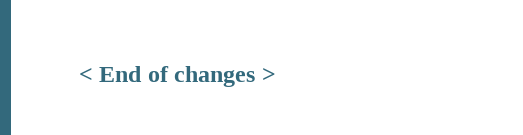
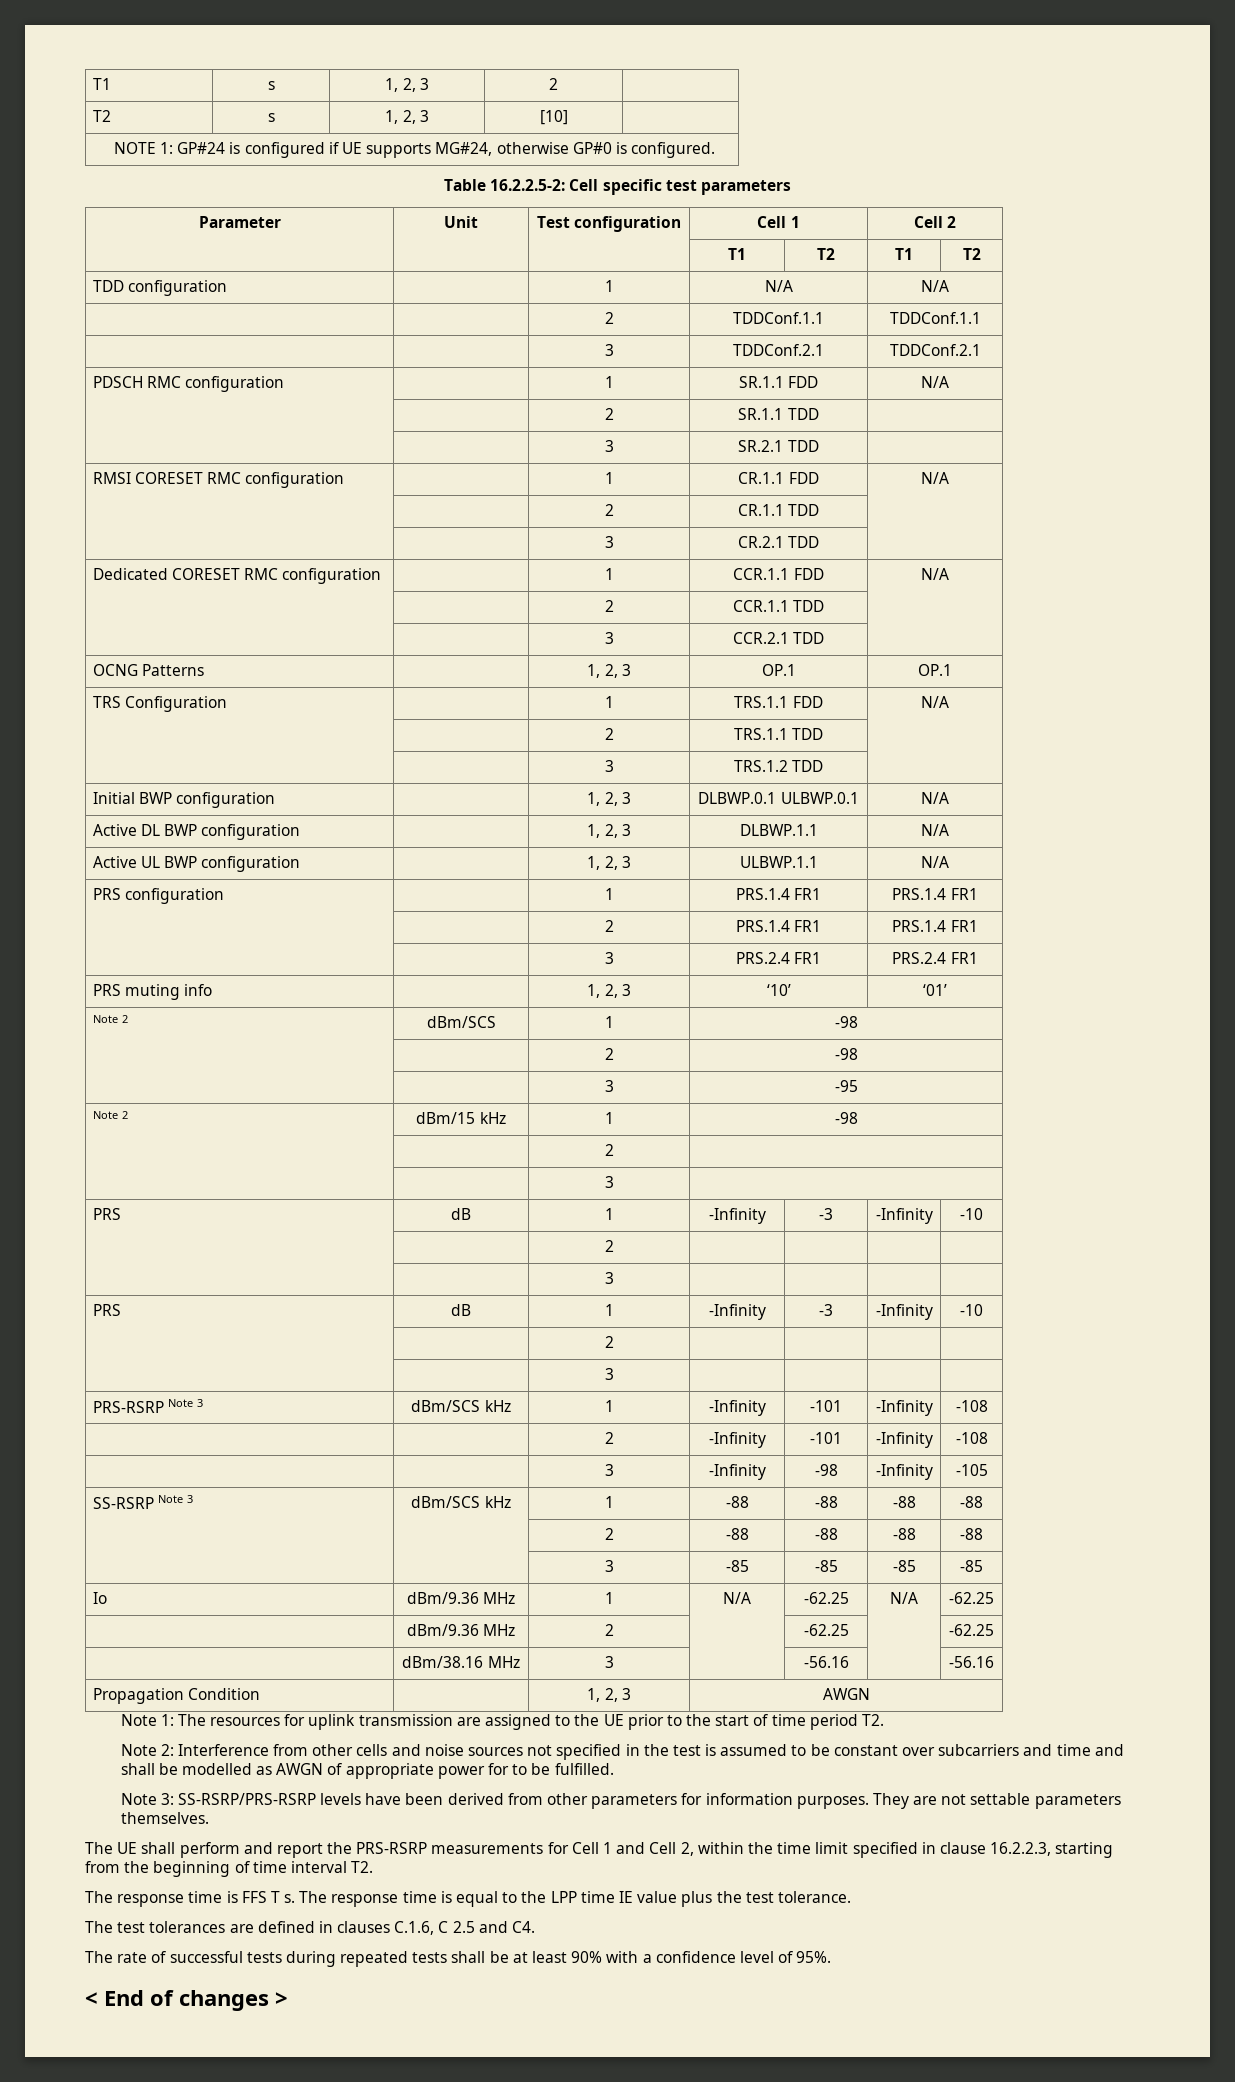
+ T1 | s | 1, 2, 3 | 2 |
+ T2 | s | 1, 2, 3 | [10] |
+ NOTE 1: GP#24 is configured if UE supports MG#24, otherwise GP#0 is configured.
+ Table 16.2.2.5-2: Cell specific test parameters
+ Parameter | Unit | Test configuration | Cell 1 | Cell 2
+ | | | T1 | T2 | T1 | T2
+ TDD configuration | | 1 | N/A | N/A
+ | | 2 | TDDConf.1.1 | TDDConf.1.1
+ | | 3 | TDDConf.2.1 | TDDConf.2.1
+ PDSCH RMC configuration | | 1 | SR.1.1 FDD | N/A
+ | | 2 | SR.1.1 TDD |
+ | | 3 | SR.2.1 TDD |
+ RMSI CORESET RMC configuration | | 1 | CR.1.1 FDD | N/A
+ | | 2 | CR.1.1 TDD |
+ | | 3 | CR.2.1 TDD |
+ Dedicated CORESET RMC configuration | | 1 | CCR.1.1 FDD | N/A
+ | | 2 | CCR.1.1 TDD |
+ | | 3 | CCR.2.1 TDD |
+ OCNG Patterns | | 1, 2, 3 | OP.1 | OP.1
+ TRS Configuration | | 1 | TRS.1.1 FDD | N/A
+ | | 2 | TRS.1.1 TDD |
+ | | 3 | TRS.1.2 TDD |
+ Initial BWP configuration | | 1, 2, 3 | DLBWP.0.1 ULBWP.0.1 | N/A
+ Active DL BWP configuration | | 1, 2, 3 | DLBWP.1.1 | N/A
+ Active UL BWP configuration | | 1, 2, 3 | ULBWP.1.1 | N/A
+ PRS configuration | | 1 | PRS.1.4 FR1 | PRS.1.4 FR1
+ | | 2 | PRS.1.4 FR1 | PRS.1.4 FR1
+ | | 3 | PRS.2.4 FR1 | PRS.2.4 FR1
+ PRS muting info | | 1, 2, 3 | ‘10’ | ‘01’
+ Note 2 | dBm/SCS | 1 | -98
+ | | 2 | -98
+ | | 3 | -95
+ Note 2 | dBm/15 kHz | 1 | -98
+ | | 2 |
+ | | 3 |
+ PRS | dB | 1 | -Infinity | -3 | -Infinity | -10
+ | | 2 | | | |
+ | | 3 | | | |
+ PRS | dB | 1 | -Infinity | -3 | -Infinity | -10
+ | | 2 | | | |
+ | | 3 | | | |
+ PRS-RSRP Note 3 | dBm/SCS kHz | 1 | -Infinity | -101 | -Infinity | -108
+ | | 2 | -Infinity | -101 | -Infinity | -108
+ | | 3 | -Infinity | -98 | -Infinity | -105
+ SS-RSRP Note 3 | dBm/SCS kHz | 1 | -88 | -88 | -88 | -88
+ | | 2 | -88 | -88 | -88 | -88
+ | | 3 | -85 | -85 | -85 | -85
+ Io | dBm/9.36 MHz | 1 | N/A | -62.25 | N/A | -62.25
+ | dBm/9.36 MHz | 2 | | -62.25 | | -62.25
+ | dBm/38.16 MHz | 3 | | -56.16 | | -56.16
+ Propagation Condition | | 1, 2, 3 | AWGN
+ Note 1: The resources for uplink transmission are assigned to the UE prior to the start of time period T2.
+ Note 2: Interference from other cells and noise sources not specified in the test is assumed to be constant over subcarriers and time and shall be modelled as AWGN of appropriate power for to be fulfilled.
+ Note 3: SS-RSRP/PRS-RSRP levels have been derived from other parameters for information purposes. They are not settable parameters themselves.
+ The UE shall perform and report the PRS-RSRP measurements for Cell 1 and Cell 2, within the time limit specified in clause 16.2.2.3, starting from the beginning of time interval T2.
+ The response time is FFS T s. The response time is equal to the LPP time IE value plus the test tolerance.
+ The test tolerances are defined in clauses C.1.6, C 2.5 and C4.
+ The rate of successful tests during repeated tests shall be at least 90% with a confidence level of 95%.

